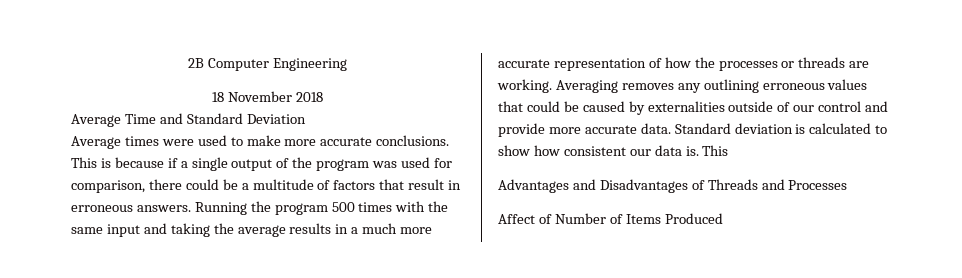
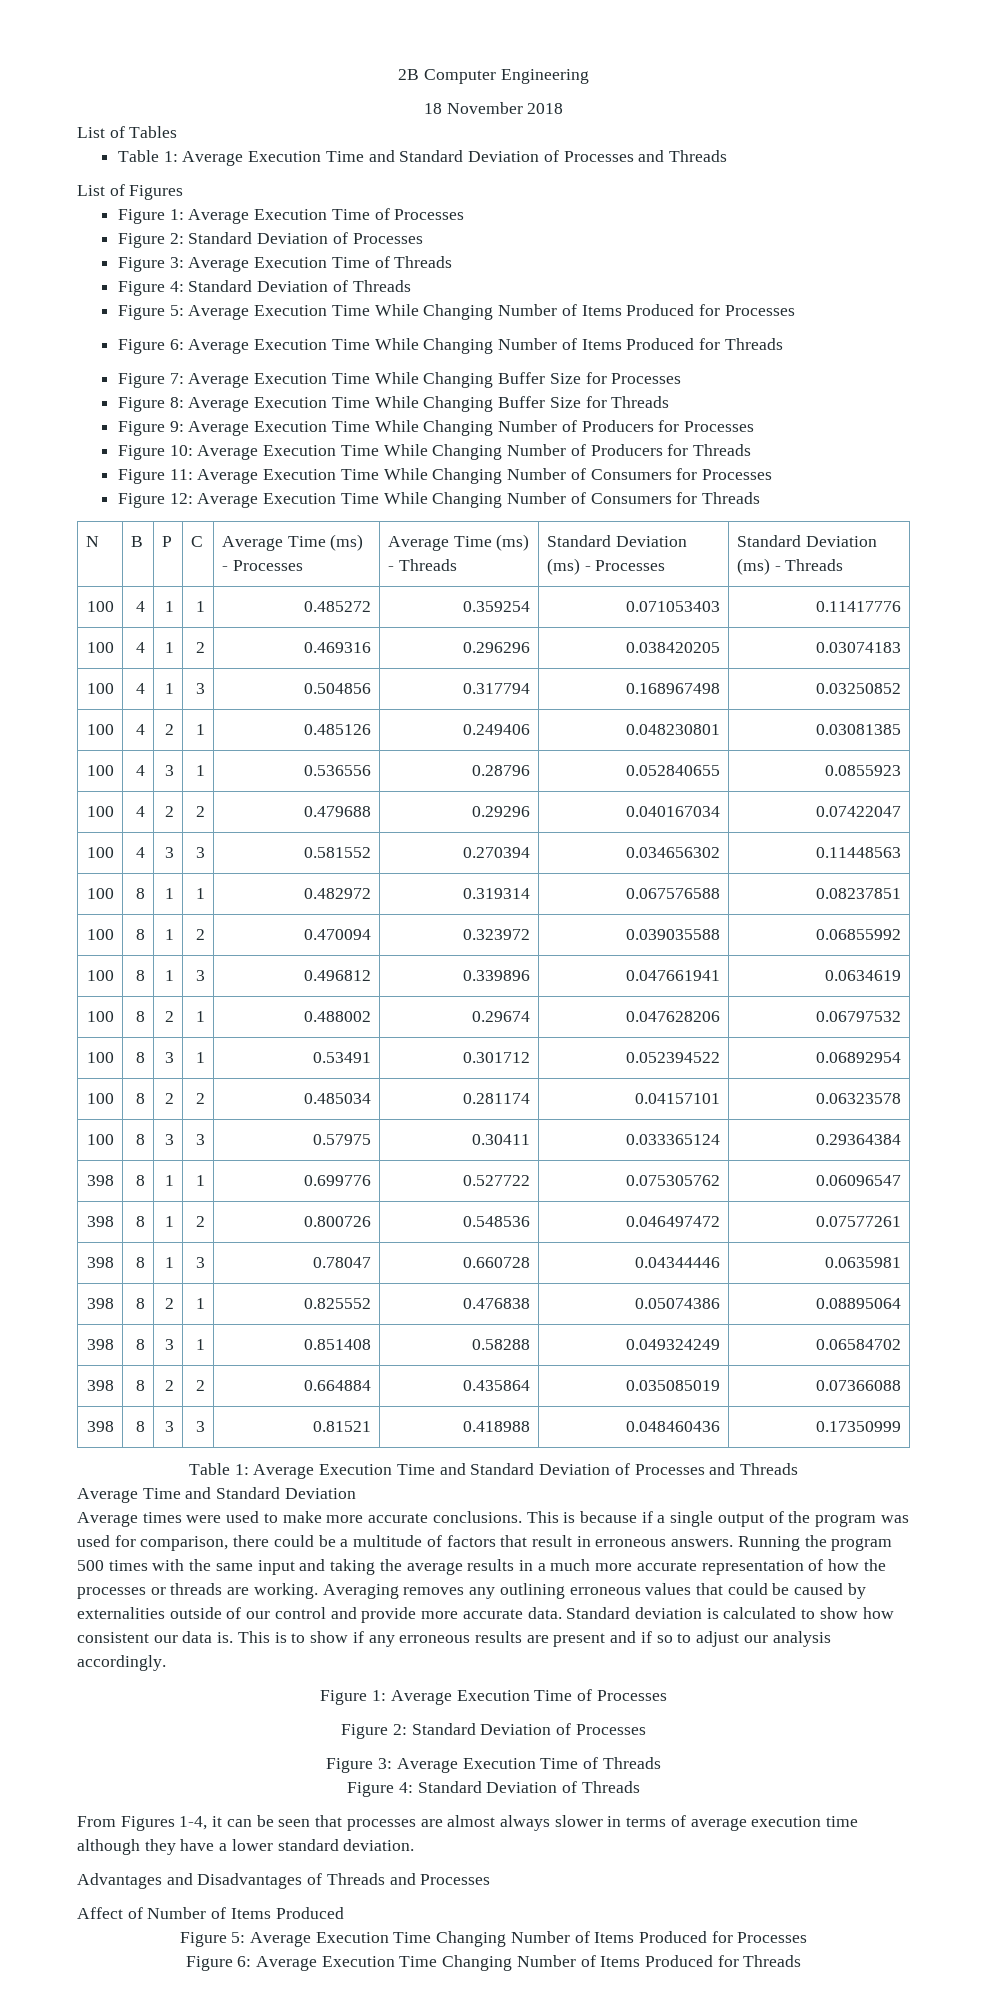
+ List of Tables
+ Table 1: Average Execution Time and Standard Deviation of Processes and Threads
+ List of Figures
+ Figure 1: Average Execution Time of Processes
+ Figure 2: Standard Deviation of Processes
+ Figure 3: Average Execution Time of Threads
+ Figure 4: Standard Deviation of Threads
+ Figure 5: Average Execution Time While Changing Number of Items Produced for Processes
+ Figure 6: Average Execution Time While Changing Number of Items Produced for Threads
+ Figure 7: Average Execution Time While Changing Buffer Size for Processes
+ Figure 8: Average Execution Time While Changing Buffer Size for Threads
+ Figure 9: Average Execution Time While Changing Number of Producers for Processes
+ Figure 10: Average Execution Time While Changing Number of Producers for Threads
+ Figure 11: Average Execution Time While Changing Number of Consumers for Processes
+ Figure 12: Average Execution Time While Changing Number of Consumers for Threads
+ N | B | P | C | Average Time (ms) - Processes | Average Time (ms) - Threads | Standard Deviation (ms) - Processes | Standard Deviation (ms) - Threads
+ 100 | 4 | 1 | 1 | 0.485272 | 0.359254 | 0.071053403 | 0.11417776
+ 100 | 4 | 1 | 2 | 0.469316 | 0.296296 | 0.038420205 | 0.03074183
+ 100 | 4 | 1 | 3 | 0.504856 | 0.317794 | 0.168967498 | 0.03250852
+ 100 | 4 | 2 | 1 | 0.485126 | 0.249406 | 0.048230801 | 0.03081385
+ 100 | 4 | 3 | 1 | 0.536556 | 0.28796 | 0.052840655 | 0.0855923
+ 100 | 4 | 2 | 2 | 0.479688 | 0.29296 | 0.040167034 | 0.07422047
+ 100 | 4 | 3 | 3 | 0.581552 | 0.270394 | 0.034656302 | 0.11448563
+ 100 | 8 | 1 | 1 | 0.482972 | 0.319314 | 0.067576588 | 0.08237851
+ 100 | 8 | 1 | 2 | 0.470094 | 0.323972 | 0.039035588 | 0.06855992
+ 100 | 8 | 1 | 3 | 0.496812 | 0.339896 | 0.047661941 | 0.0634619
+ 100 | 8 | 2 | 1 | 0.488002 | 0.29674 | 0.047628206 | 0.06797532
+ 100 | 8 | 3 | 1 | 0.53491 | 0.301712 | 0.052394522 | 0.06892954
+ 100 | 8 | 2 | 2 | 0.485034 | 0.281174 | 0.04157101 | 0.06323578
+ 100 | 8 | 3 | 3 | 0.57975 | 0.30411 | 0.033365124 | 0.29364384
+ 398 | 8 | 1 | 1 | 0.699776 | 0.527722 | 0.075305762 | 0.06096547
+ 398 | 8 | 1 | 2 | 0.800726 | 0.548536 | 0.046497472 | 0.07577261
+ 398 | 8 | 1 | 3 | 0.78047 | 0.660728 | 0.04344446 | 0.0635981
+ 398 | 8 | 2 | 1 | 0.825552 | 0.476838 | 0.05074386 | 0.08895064
+ 398 | 8 | 3 | 1 | 0.851408 | 0.58288 | 0.049324249 | 0.06584702
+ 398 | 8 | 2 | 2 | 0.664884 | 0.435864 | 0.035085019 | 0.07366088
+ 398 | 8 | 3 | 3 | 0.81521 | 0.418988 | 0.048460436 | 0.17350999
+ Table 1: Average Execution Time and Standard Deviation of Processes and Threads
- Standard deviation is calculated to show how consistent our data is. This
+ Standard deviation is calculated to show how consistent our data is. This is to show if any erroneous results are present and if so to adjust our analysis accordingly.
+ Figure 1: Average Execution Time of Processes
+ Figure 2: Standard Deviation of Processes
+ Figure 3: Average Execution Time of Threads
+ Figure 4: Standard Deviation of Threads
+ From Figures 1-4, it can be seen that processes are almost always slower in terms of average execution time although they have a lower standard deviation.
+ Figure 5: Average Execution Time Changing Number of Items Produced for Processes
+ Figure 6: Average Execution Time Changing Number of Items Produced for Threads

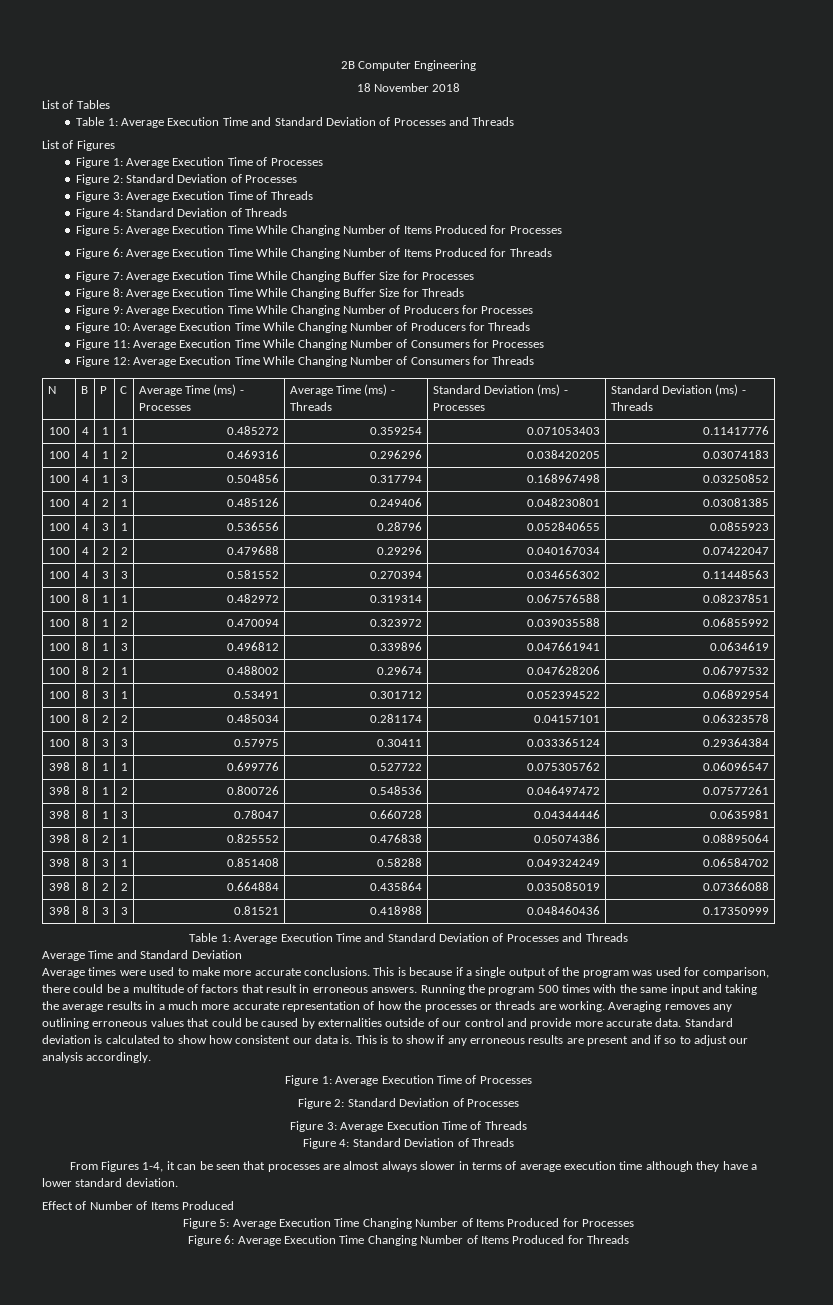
- Advantages and Disadvantages of Threads and Processes
- Affect of Number of Items Produced
+ Effect of Number of Items Produced

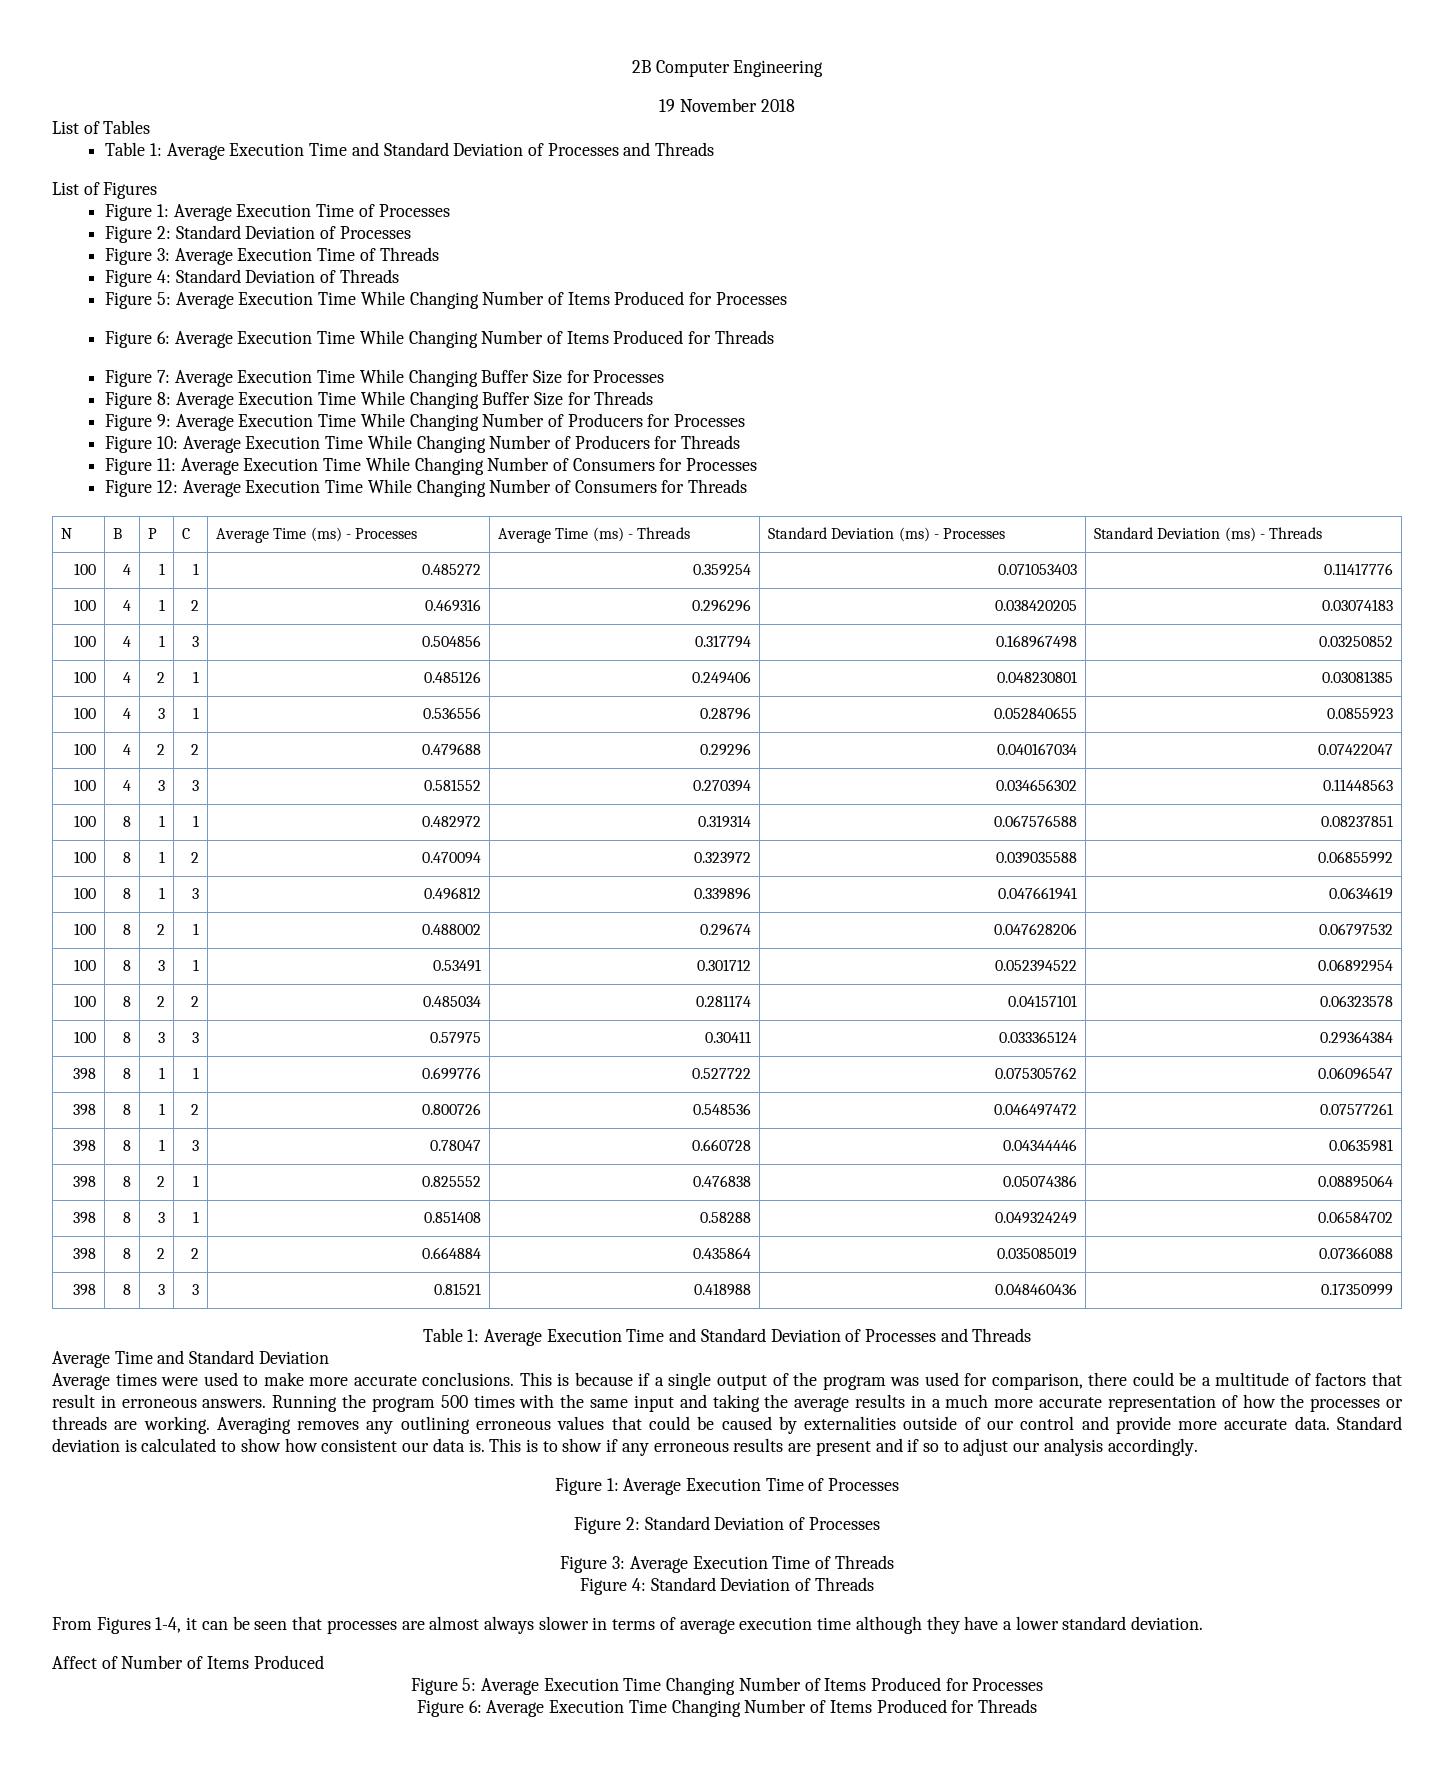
- 18 November 2018
+ 19 November 2018
- Effect of Number of Items Produced
+ Affect of Number of Items Produced

